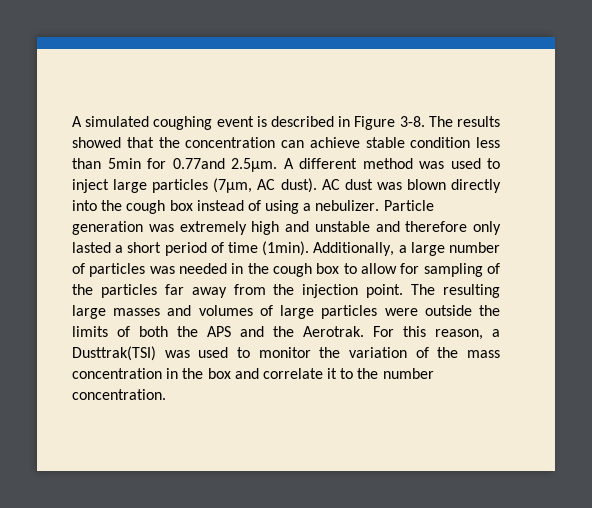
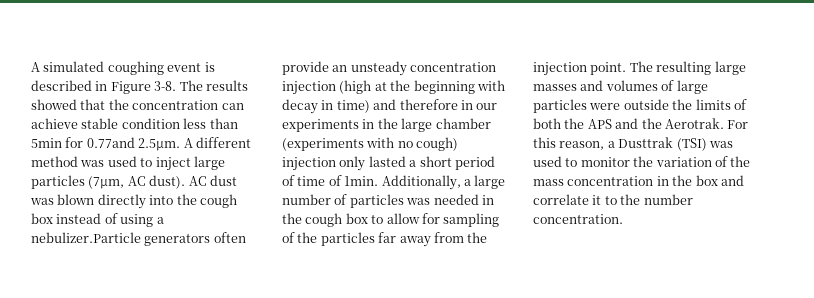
- AC dust was blown directly into the cough box instead of using a nebulizer. Particle generation was extremely high and unstable and therefore only lasted a short period of time (1min).
+ AC dust was blown directly into the cough box instead of using a nebulizer.Particle generators often provide an unsteady concentration injection (high at the beginning with decay in time) and therefore in our experiments in the large chamber (experiments with no cough) injection only lasted a short period of time of 1min.
- For this reason, a Dusttrak(TSI) was used to monitor the variation of the mass concentration in the box and correlate it to the number concentration.
+ For this reason, a Dusttrak (TSI) was used to monitor the variation of the mass concentration in the box and correlate it to the number concentration.

